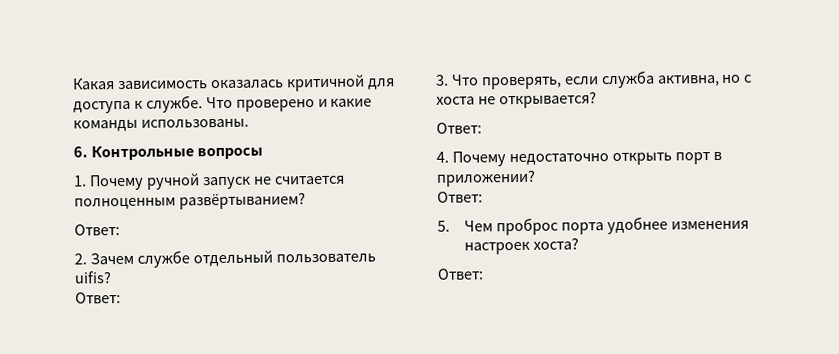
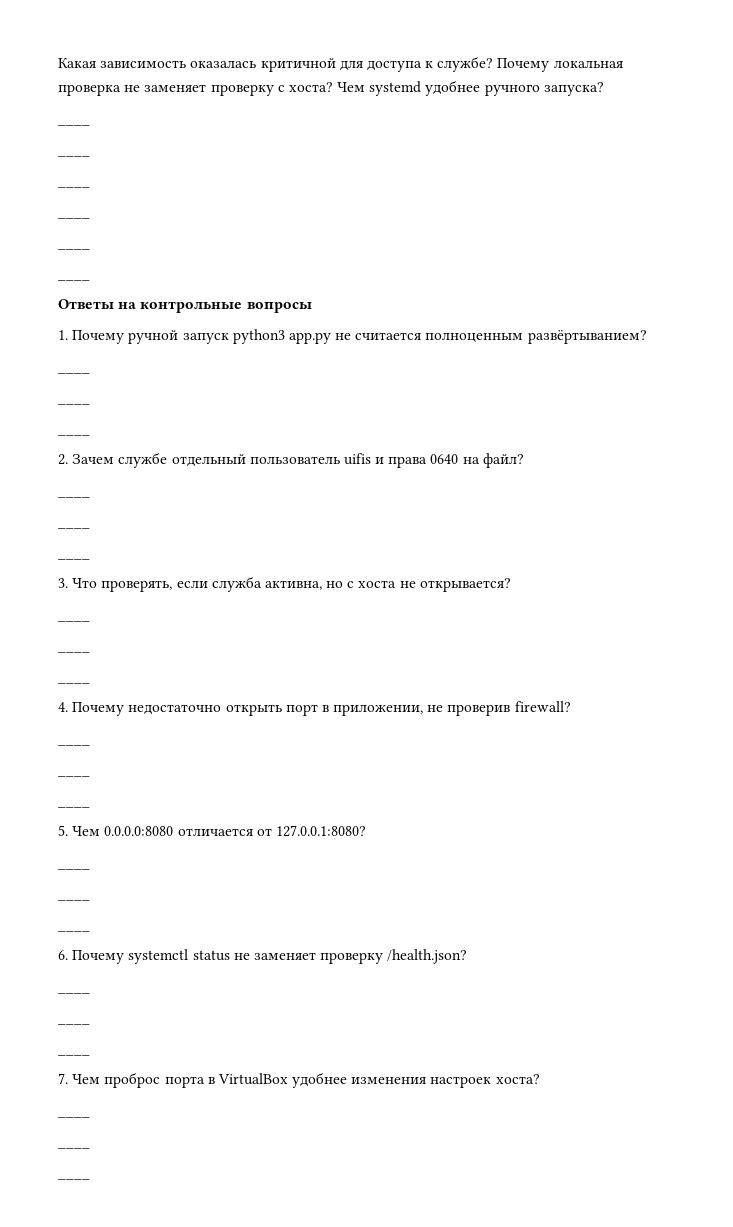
- Какая зависимость оказалась критичной для доступа к службе. Что проверено и какие команды использованы.
- 6. Контрольные вопросы
+ Какая зависимость оказалась критичной для доступа к службе? Почему локальная проверка не заменяет проверку с хоста? Чем systemd удобнее ручного запуска?
+ ____
+ ____
+ ____
+ ____
+ ____
+ ____
+ Ответы на контрольные вопросы
- 1. Почему ручной запуск не считается полноценным развёртыванием?
- Ответ:
+ 1. Почему ручной запуск python3 app.py не считается полноценным развёртыванием?
+ ____
+ ____
+ ____
- 2. Зачем службе отдельный пользователь uifis?
- Ответ:
+ 2. Зачем службе отдельный пользователь uifis и права 0640 на файл?
+ ____
+ ____
+ ____
  3. Что проверять, если служба активна, но с хоста не открывается?
- Ответ:
+ ____
+ ____
+ ____
- 4. Почему недостаточно открыть порт в приложении?
- Ответ:
- 5. Чем проброс порта удобнее изменения настроек хоста?
- Ответ:
+ 4. Почему недостаточно открыть порт в приложении, не проверив firewall?
+ ____
+ ____
+ ____
+ 5. Чем 0.0.0.0:8080 отличается от 127.0.0.1:8080?
+ ____
+ ____
+ ____
+ 6. Почему systemctl status не заменяет проверку /health.json?
+ ____
+ ____
+ ____
+ 7. Чем проброс порта в VirtualBox удобнее изменения настроек хоста?
+ ____
+ ____
+ ____

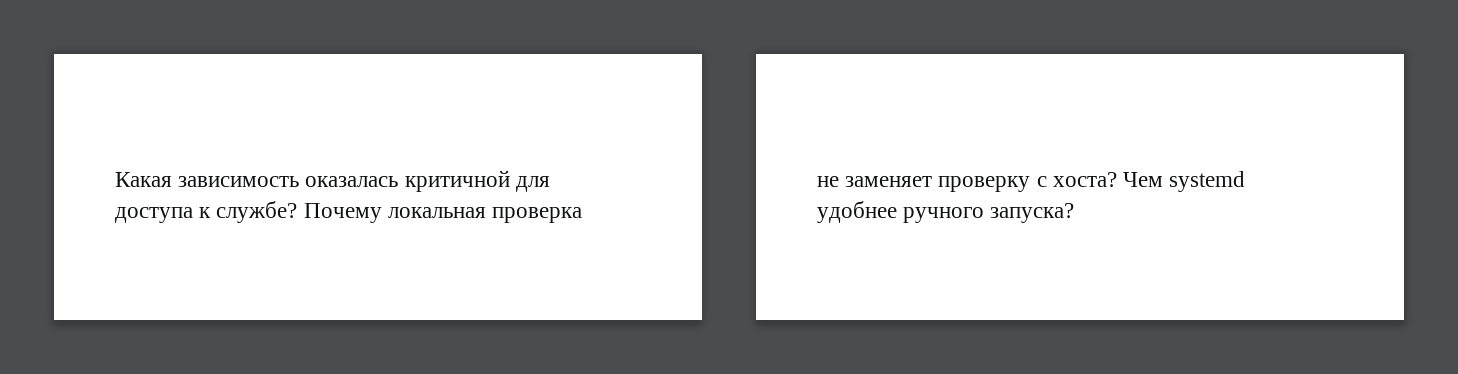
  Чем systemd удобнее ручного запуска?
- ____
- ____
- ____
- ____
- ____
- ____
- Ответы на контрольные вопросы
- 1. Почему ручной запуск python3 app.py не считается полноценным развёртыванием?
- ____
- ____
- ____
- 2. Зачем службе отдельный пользователь uifis и права 0640 на файл?
- ____
- ____
- ____
- 3. Что проверять, если служба активна, но с хоста не открывается?
- ____
- ____
- ____
- 4. Почему недостаточно открыть порт в приложении, не проверив firewall?
- ____
- ____
- ____
- 5. Чем 0.0.0.0:8080 отличается от 127.0.0.1:8080?
- ____
- ____
- ____
- 6. Почему systemctl status не заменяет проверку /health.json?
- ____
- ____
- ____
- 7. Чем проброс порта в VirtualBox удобнее изменения настроек хоста?
- ____
- ____
- ____

